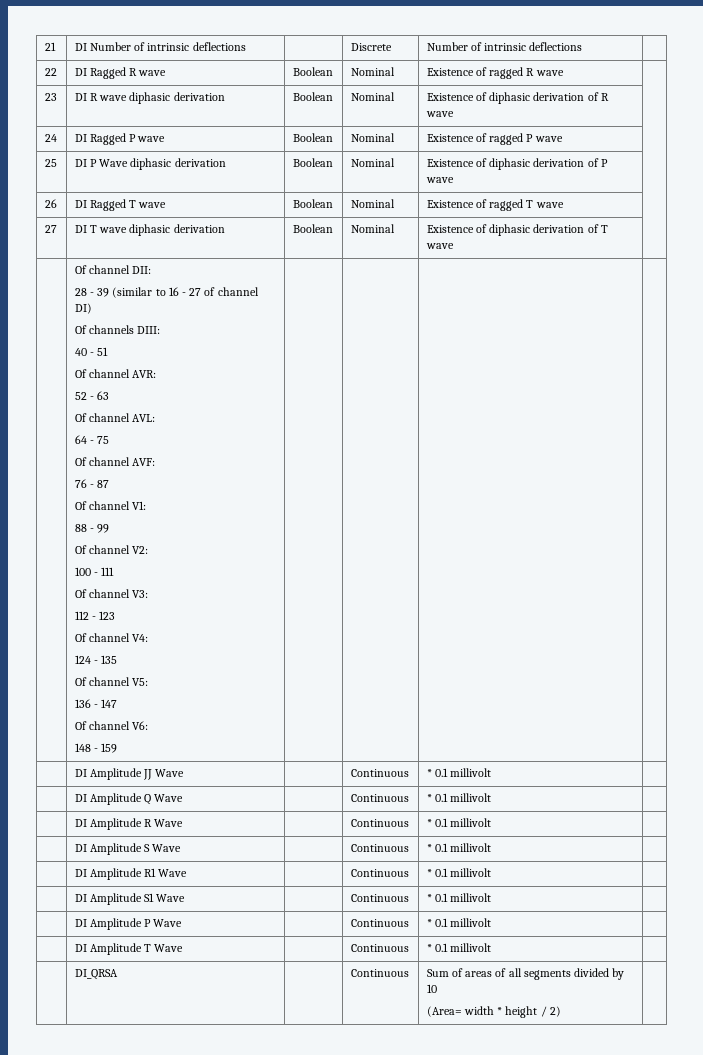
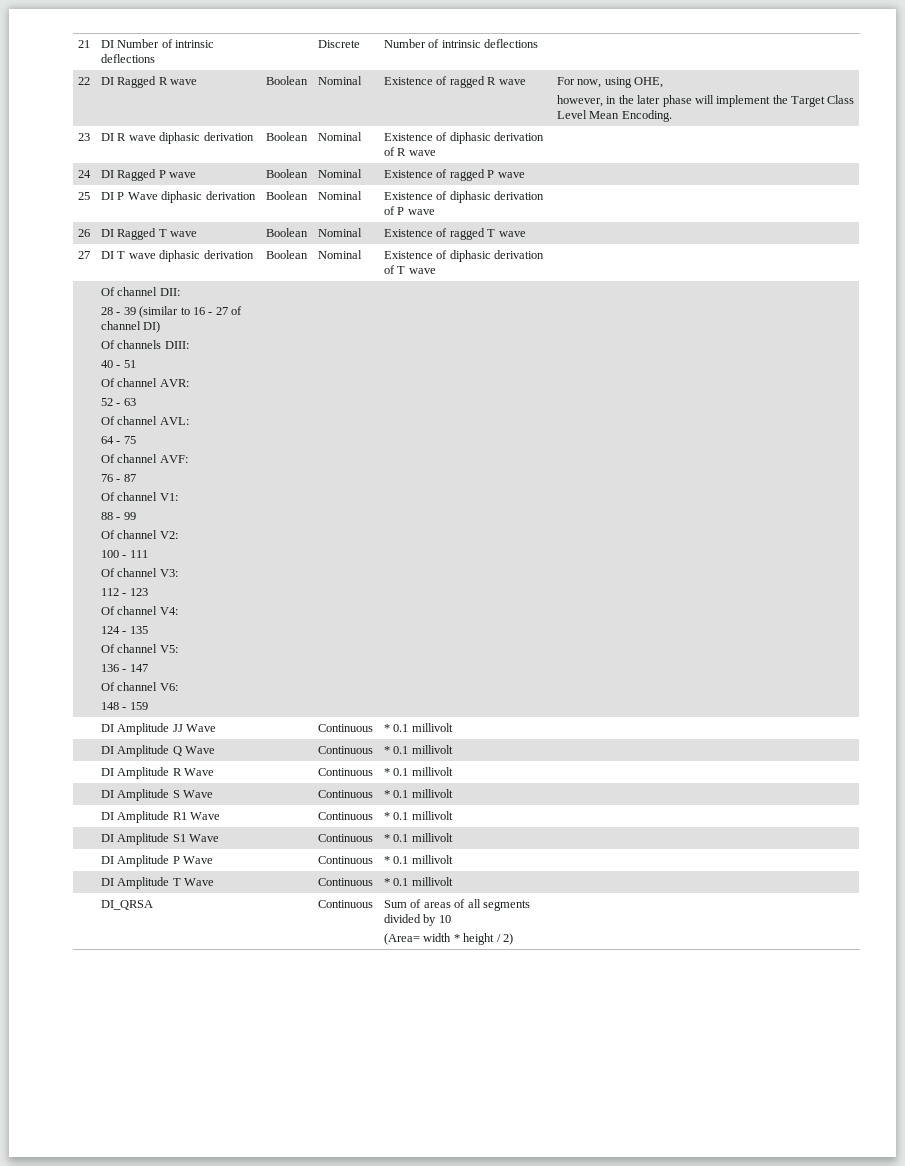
- 22 | DI Ragged R wave | Boolean | Nominal | Existence of ragged R wave |
+ 22 | DI Ragged R wave | Boolean | Nominal | Existence of ragged R wave | For now, using OHE,
+ however, in the later phase will implement the Target Class Level Mean Encoding.

